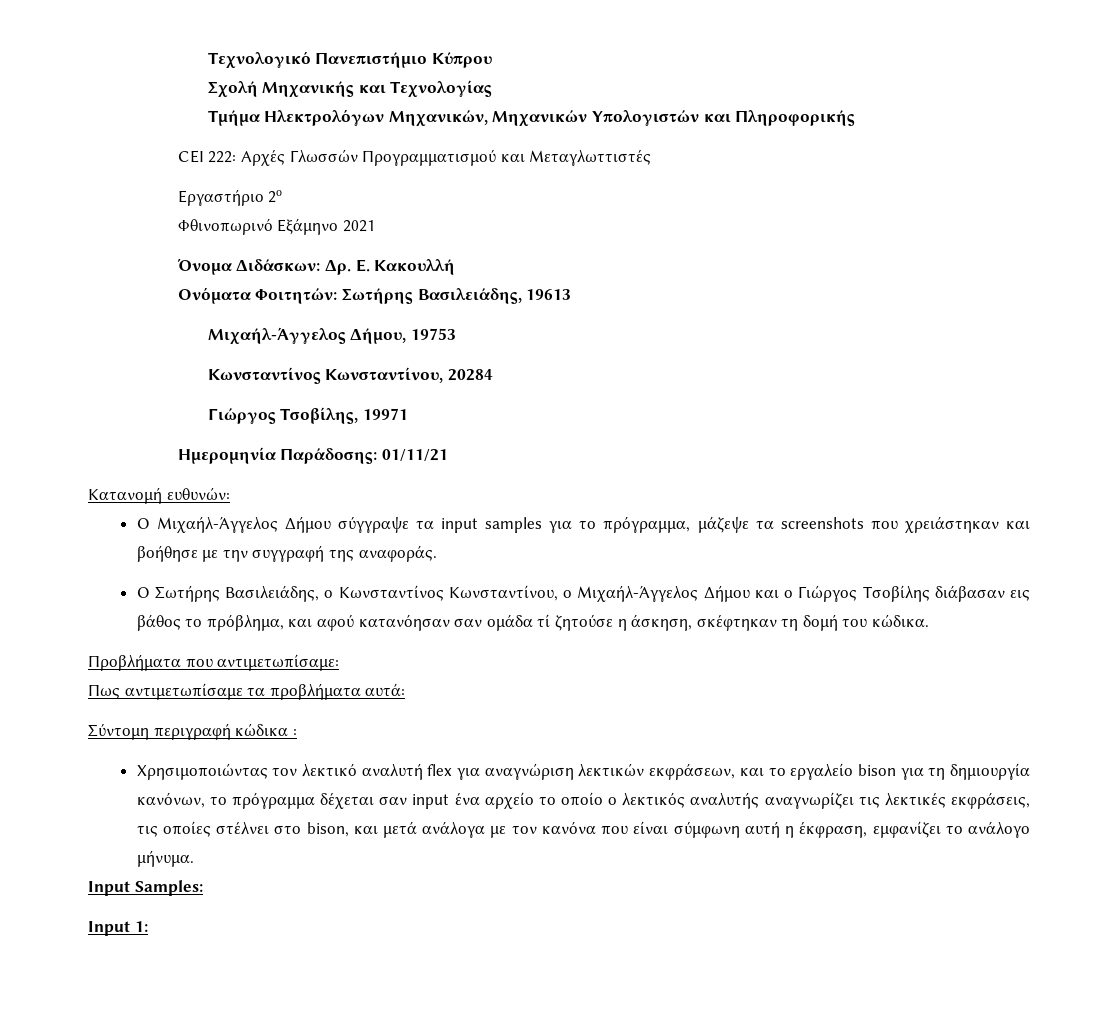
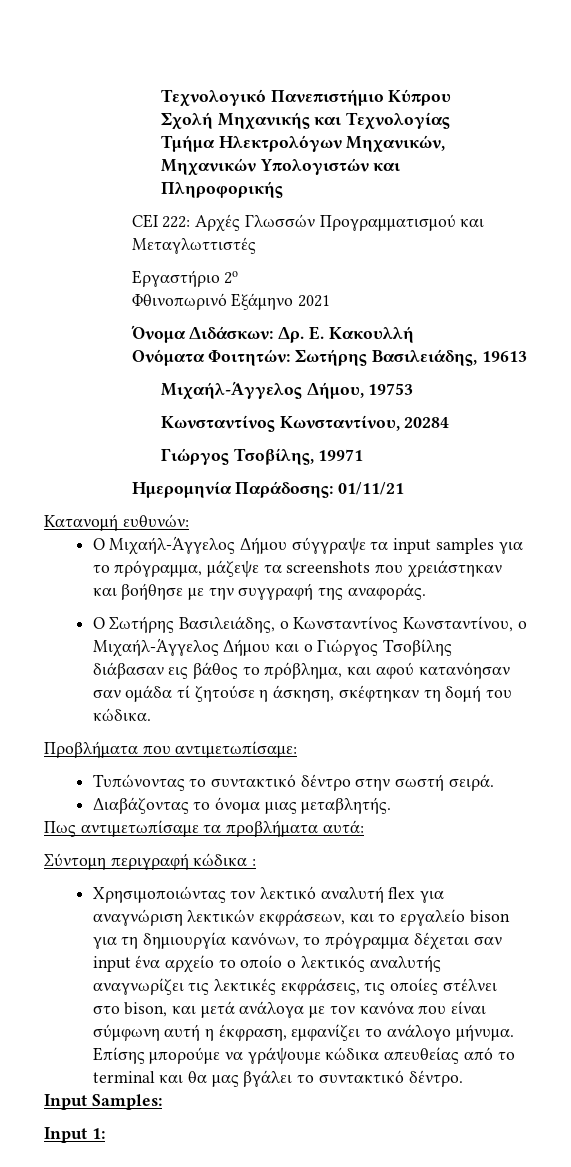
+ Τυπώνοντας το συντακτικό δέντρο στην σωστή σειρά.
+ Διαβάζοντας το όνομα μιας μεταβλητής.
+ Επίσης μπορούμε να γράψουμε κώδικα απευθείας από το terminal και θα μας βγάλει το συντακτικό δέντρο.

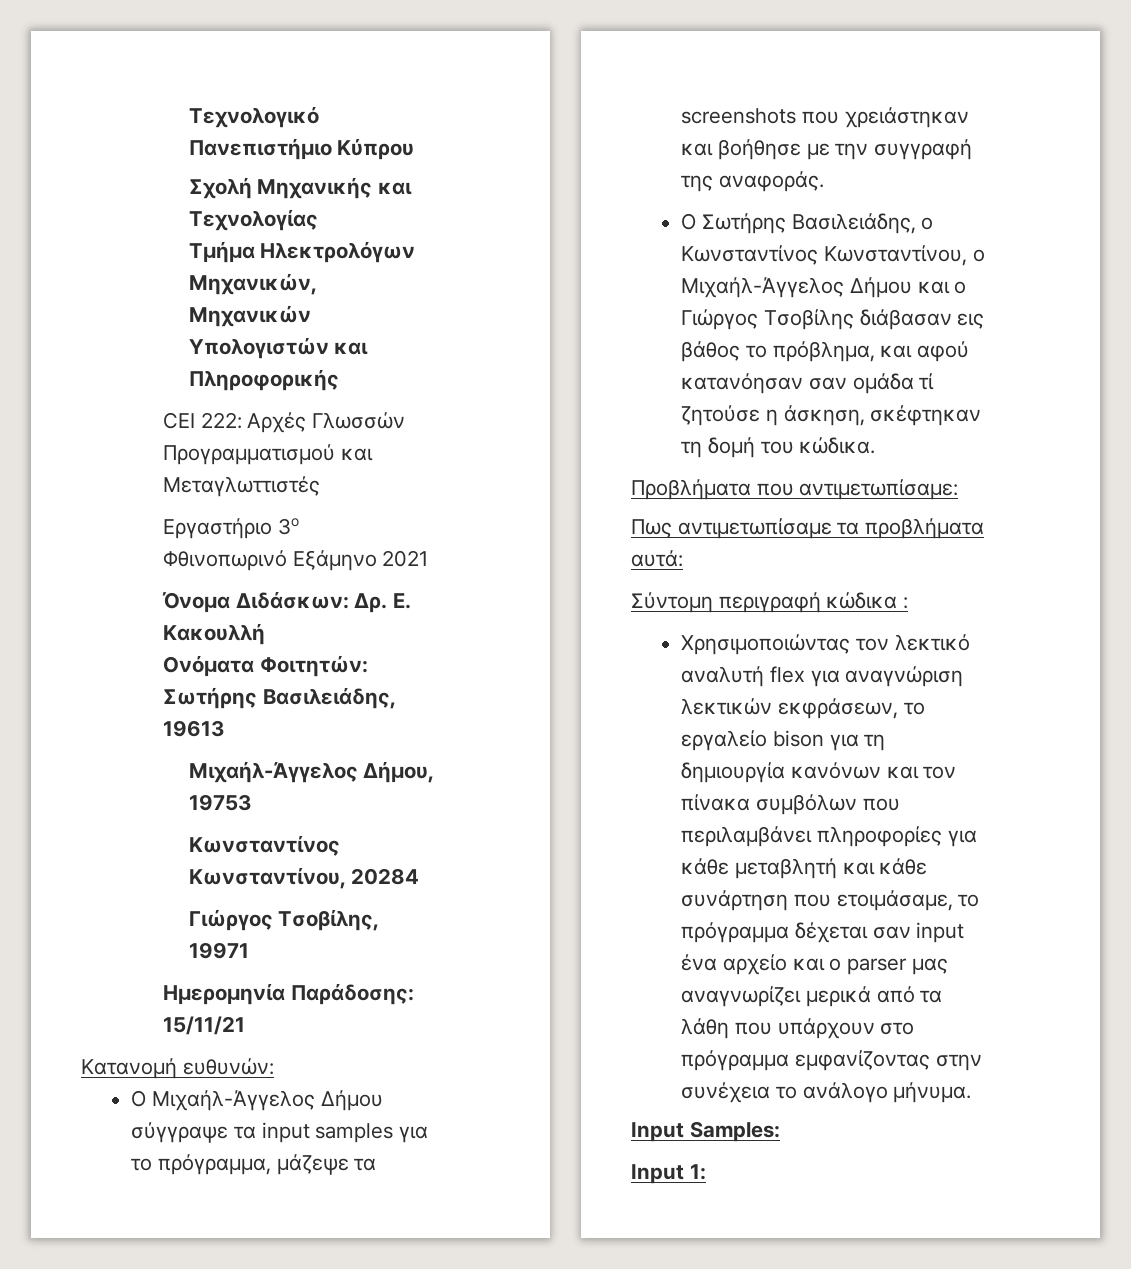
- Εργαστήριο 2ο
+ Εργαστήριο 3ο
- Ημερομηνία Παράδοσης: 01/11/21
+ Ημερομηνία Παράδοσης: 15/11/21
- Τυπώνοντας το συντακτικό δέντρο στην σωστή σειρά.
- Διαβάζοντας το όνομα μιας μεταβλητής.
- Χρησιμοποιώντας τον λεκτικό αναλυτή flex για αναγνώριση λεκτικών εκφράσεων, και το εργαλείο bison για τη δημιουργία κανόνων, το πρόγραμμα δέχεται σαν input ένα αρχείο το οποίο ο λεκτικός αναλυτής αναγνωρίζει τις λεκτικές εκφράσεις, τις οποίες στέλνει στο bison, και μετά ανάλογα με τον κανόνα που είναι σύμφωνη αυτή η έκφραση, εμφανίζει το ανάλογο μήνυμα. Επίσης μπορούμε να γράψουμε κώδικα απευθείας από το terminal και θα μας βγάλει το συντακτικό δέντρο.
+ Χρησιμοποιώντας τον λεκτικό αναλυτή flex για αναγνώριση λεκτικών εκφράσεων, το εργαλείο bison για τη δημιουργία κανόνων και τον πίνακα συμβόλων που περιλαμβάνει πληροφορίες για κάθε μεταβλητή και κάθε συνάρτηση που ετοιμάσαμε, το πρόγραμμα δέχεται σαν input ένα αρχείο και ο parser μας αναγνωρίζει μερικά από τα λάθη που υπάρχουν στο πρόγραμμα εμφανίζοντας στην συνέχεια το ανάλογο μήνυμα.

